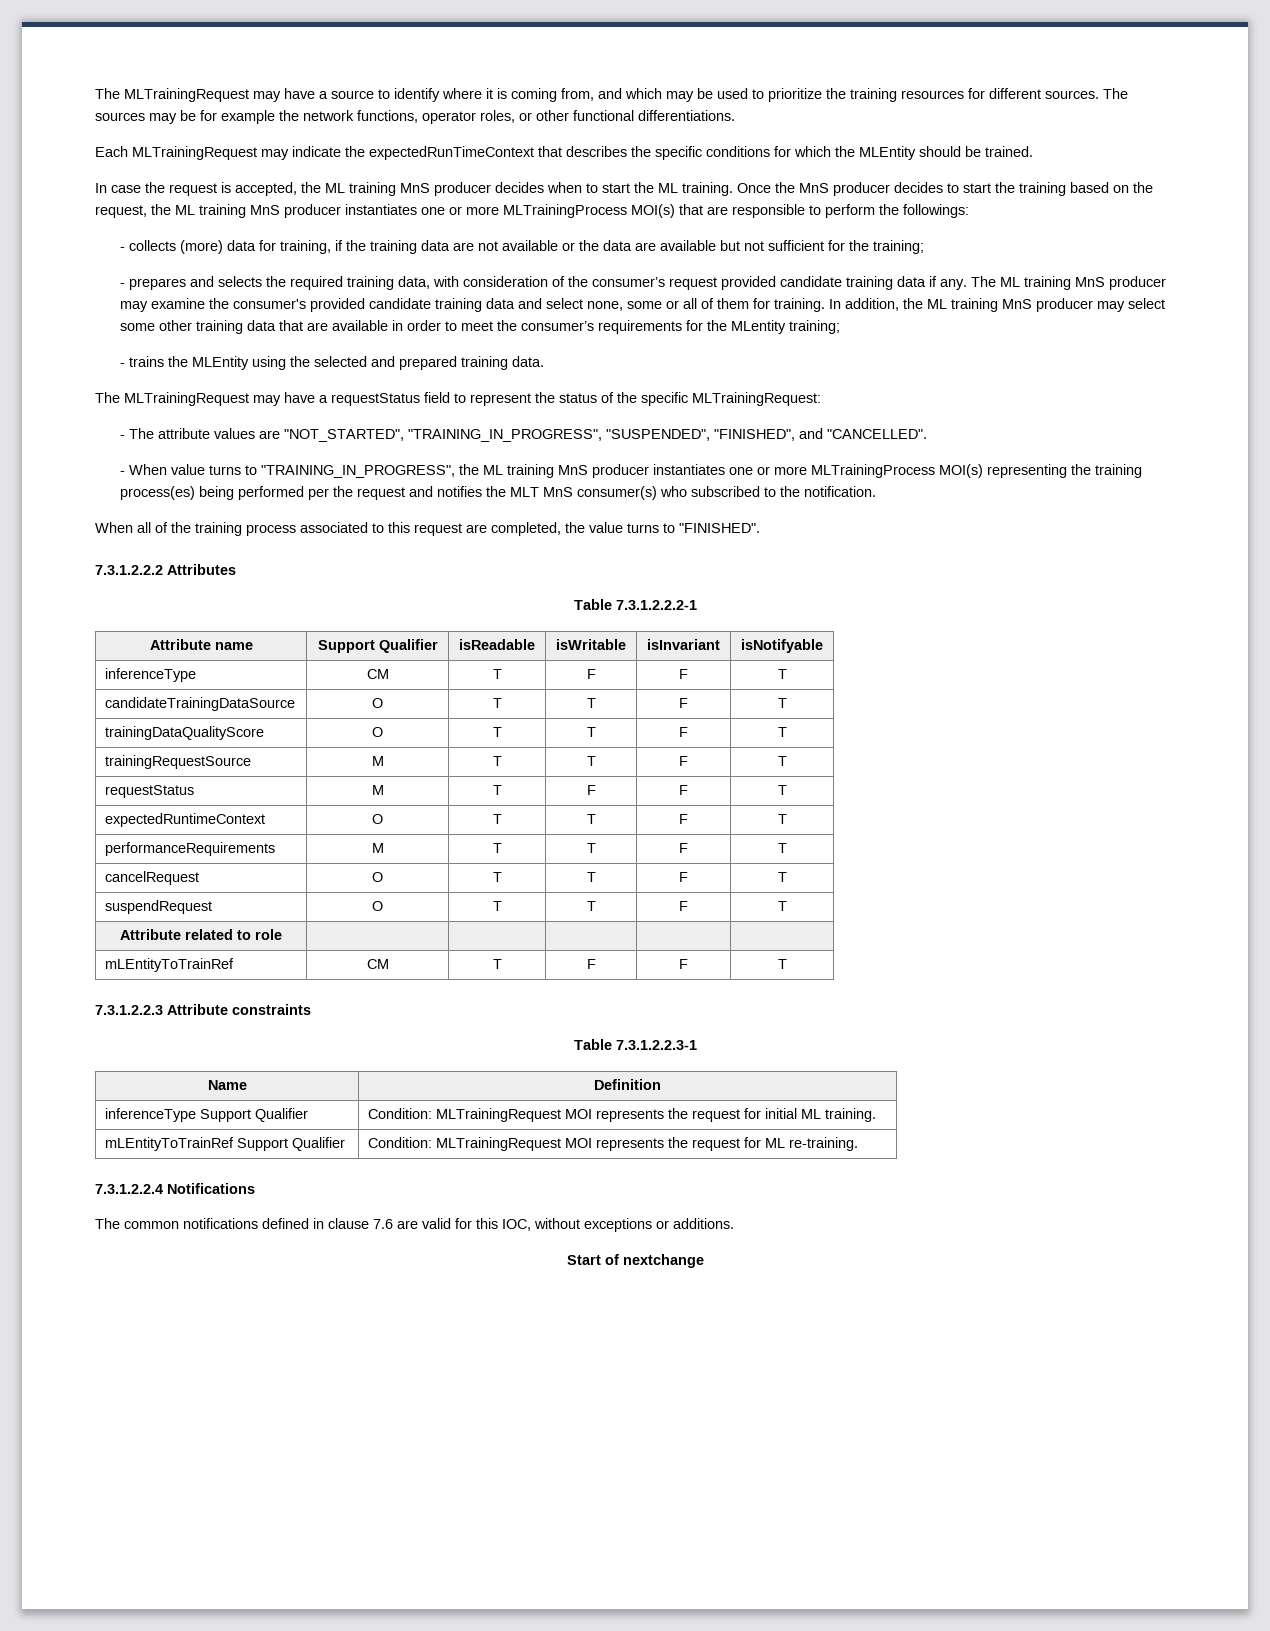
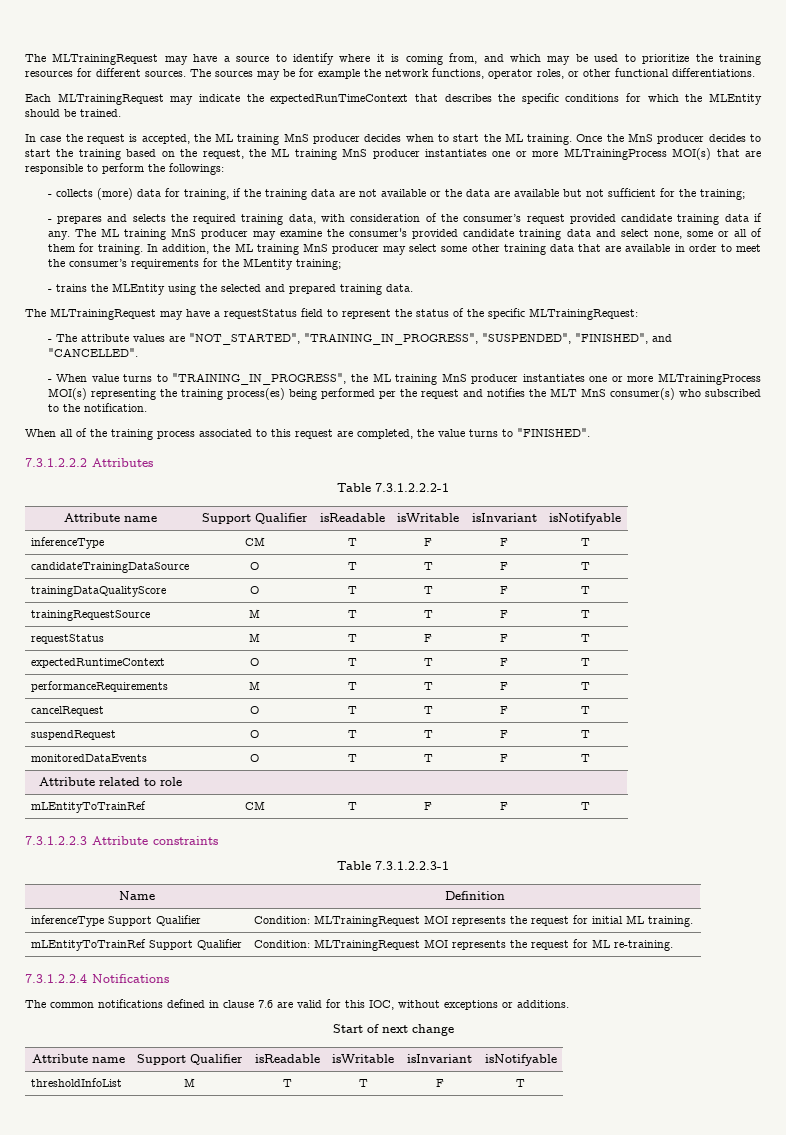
+ monitoredDataEvents | O | T | T | F | T
- Start of nextchange
+ Start of next change
+ Attribute name | Support Qualifier | isReadable | isWritable | isInvariant | isNotifyable
+ thresholdInfoList | M | T | T | F | T

